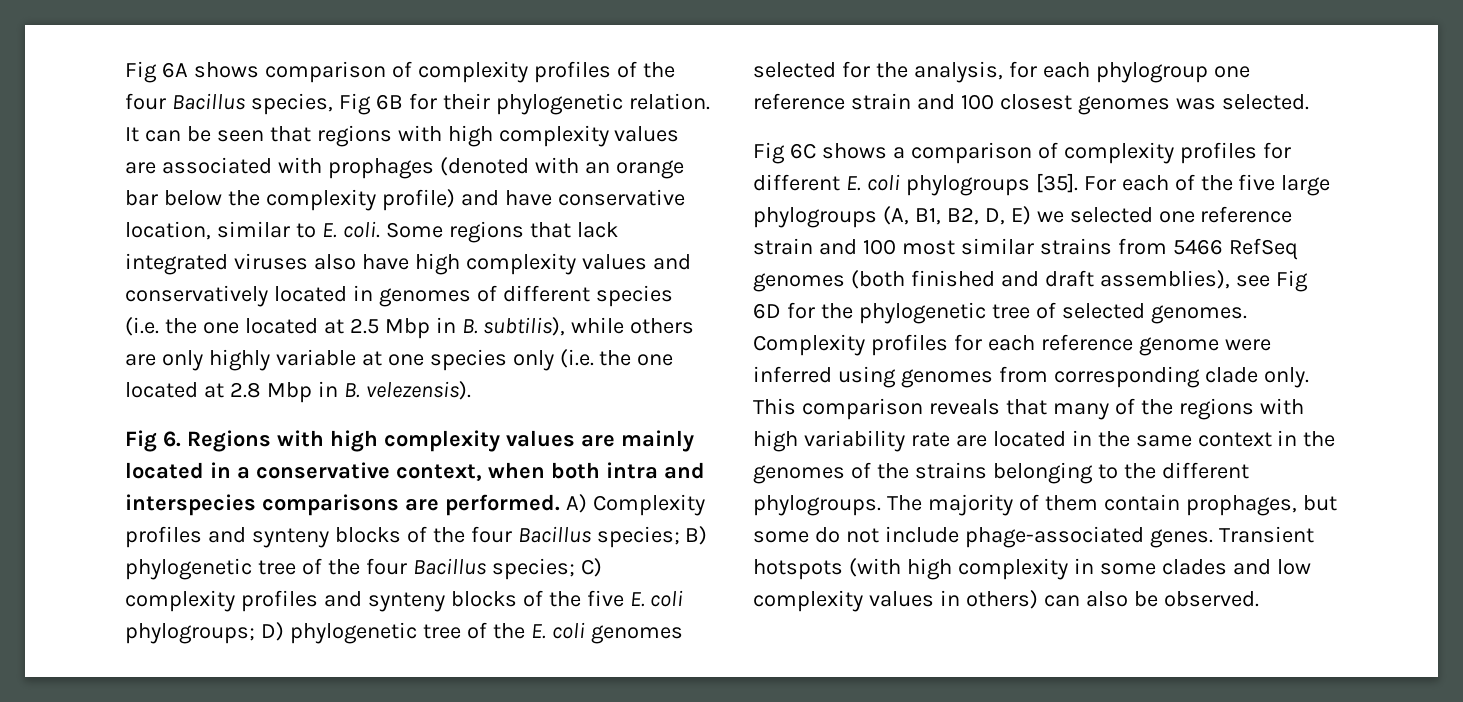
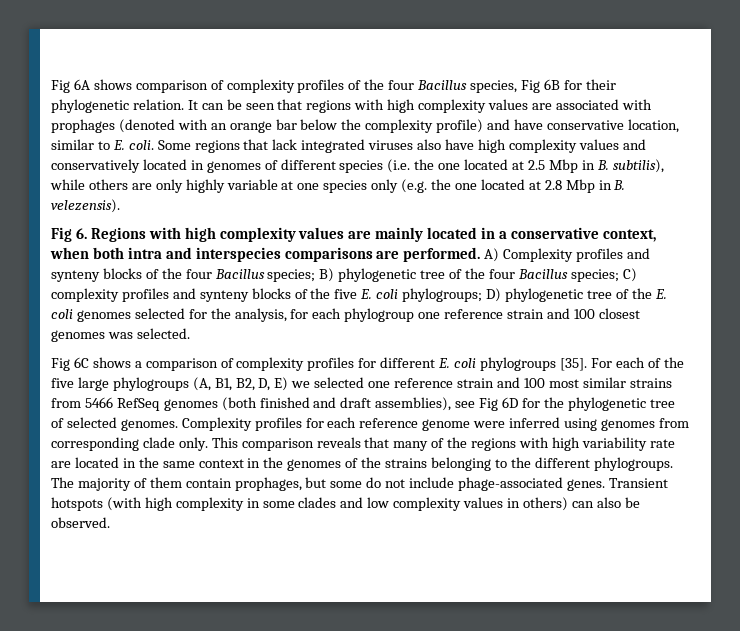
- Some regions that lack integrated viruses also have high complexity values and conservatively located in genomes of different species (i.e. the one located at 2.5 Mbp in B. subtilis), while others are only highly variable at one species only (i.e. the one located at 2.8 Mbp in B. velezensis).
+ Some regions that lack integrated viruses also have high complexity values and conservatively located in genomes of different species (i.e. the one located at 2.5 Mbp in B. subtilis), while others are only highly variable at one species only (e.g. the one located at 2.8 Mbp in B. velezensis).

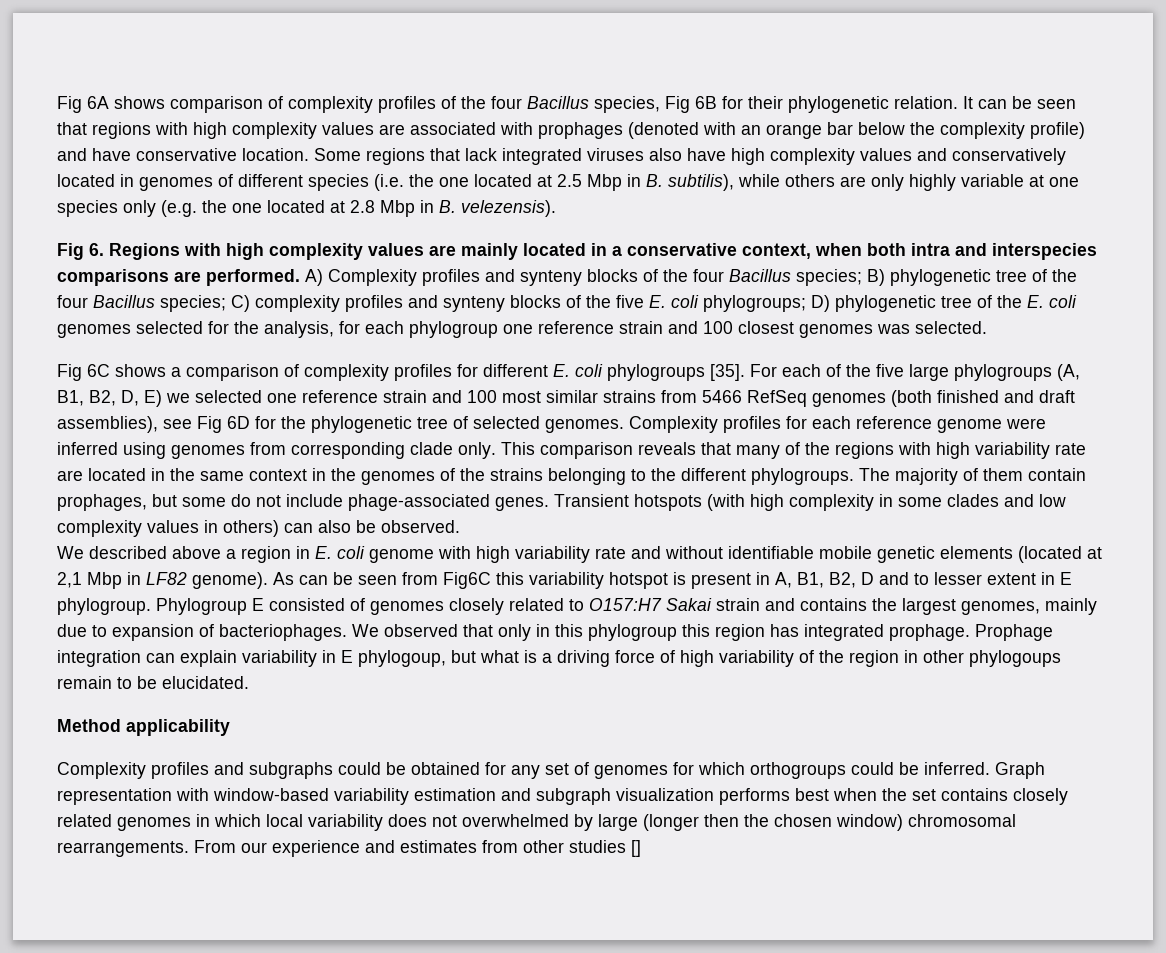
- It can be seen that regions with high complexity values are associated with prophages (denoted with an orange bar below the complexity profile) and have conservative location, similar to E. coli.
+ It can be seen that regions with high complexity values are associated with prophages (denoted with an orange bar below the complexity profile) and have conservative location.
+ We described above a region in E. coli genome with high variability rate and without identifiable mobile genetic elements (located at 2,1 Mbp in LF82 genome). As can be seen from Fig6C this variability hotspot is present in A, B1, B2, D and to lesser extent in E phylogroup. Phylogroup E consisted of genomes closely related to O157:H7 Sakai strain and contains the largest genomes, mainly due to expansion of bacteriophages. We observed that only in this phylogroup this region has integrated prophage. Prophage integration can explain variability in E phylogoup, but what is a driving force of high variability of the region in other phylogoups remain to be elucidated.
+ Method applicability
+ Complexity profiles and subgraphs could be obtained for any set of genomes for which orthogroups could be inferred. Graph representation with window-based variability estimation and subgraph visualization performs best when the set contains closely related genomes in which local variability does not overwhelmed by large (longer then the chosen window) chromosomal rearrangements. From our experience and estimates from other studies []

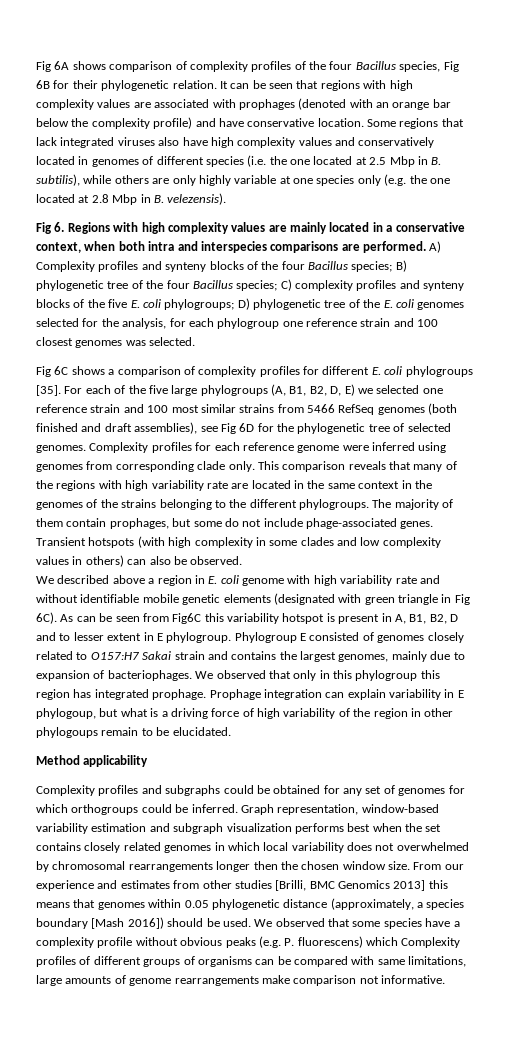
- We described above a region in E. coli genome with high variability rate and without identifiable mobile genetic elements (located at 2,1 Mbp in LF82 genome).
+ We described above a region in E. coli genome with high variability rate and without identifiable mobile genetic elements (designated with green triangle in Fig 6C).
- Graph representation with window-based variability estimation and subgraph visualization performs best when the set contains closely related genomes in which local variability does not overwhelmed by large (longer then the chosen window) chromosomal rearrangements.
+ Graph representation, window-based variability estimation and subgraph visualization performs best when the set contains closely related genomes in which local variability does not overwhelmed by chromosomal rearrangements longer then the chosen window size.
- From our experience and estimates from other studies []
+ From our experience and estimates from other studies [Brilli, BMC Genomics 2013] this means that genomes within 0.05 phylogenetic distance (approximately, a species boundary [Mash 2016]) should be used. We observed that some species have a complexity profile without obvious peaks (e.g. P. fluorescens) which Complexity profiles of different groups of organisms can be compared with same limitations, large amounts of genome rearrangements make comparison not informative.

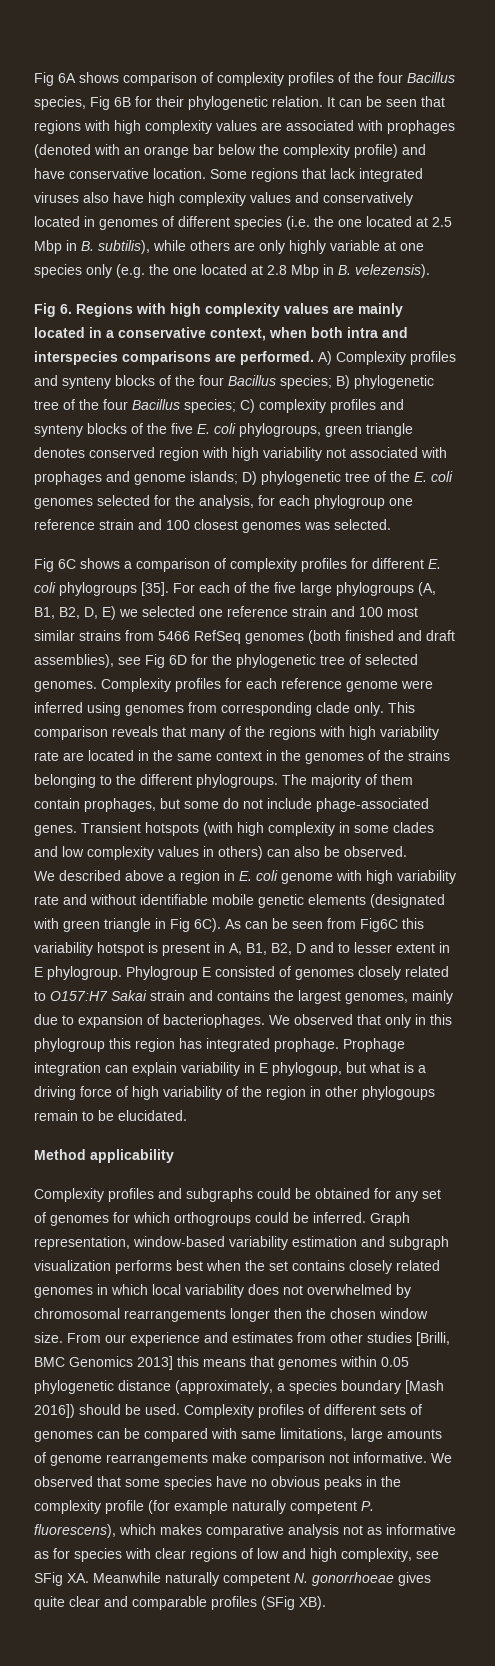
- A) Complexity profiles and synteny blocks of the four Bacillus species; B) phylogenetic tree of the four Bacillus species; C) complexity profiles and synteny blocks of the five E. coli phylogroups; D) phylogenetic tree of the E. coli genomes selected for the analysis, for each phylogroup one reference strain and 100 closest genomes was selected.
+ A) Complexity profiles and synteny blocks of the four Bacillus species; B) phylogenetic tree of the four Bacillus species; C) complexity profiles and synteny blocks of the five E. coli phylogroups, green triangle denotes conserved region with high variability not associated with prophages and genome islands; D) phylogenetic tree of the E. coli genomes selected for the analysis, for each phylogroup one reference strain and 100 closest genomes was selected.
- We observed that some species have a complexity profile without obvious peaks (e.g. P. fluorescens) which Complexity profiles of different groups of organisms can be compared with same limitations, large amounts of genome rearrangements make comparison not informative.
+ Complexity profiles of different sets of genomes can be compared with same limitations, large amounts of genome rearrangements make comparison not informative.
+ We observed that some species have no obvious peaks in the complexity profile (for example naturally competent P. fluorescens), which makes comparative analysis not as informative as for species with clear regions of low and high complexity, see SFig XA. Meanwhile naturally competent N. gonorrhoeae gives quite clear and comparable profiles (SFig XB).

